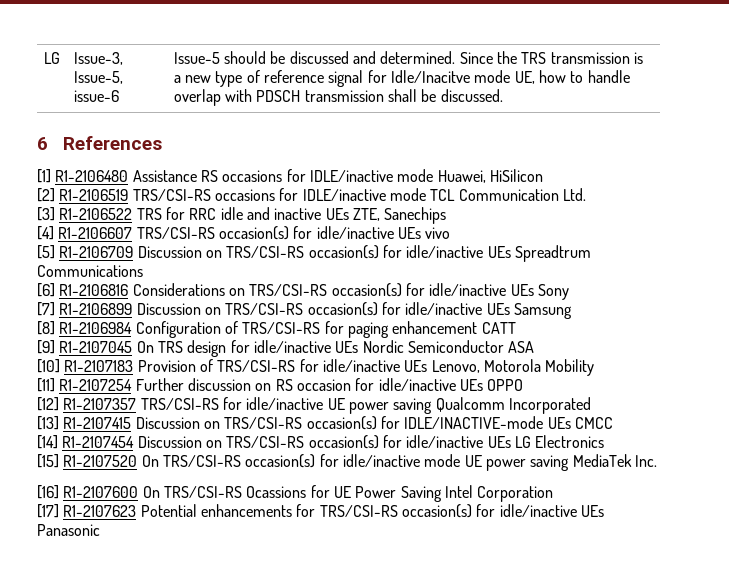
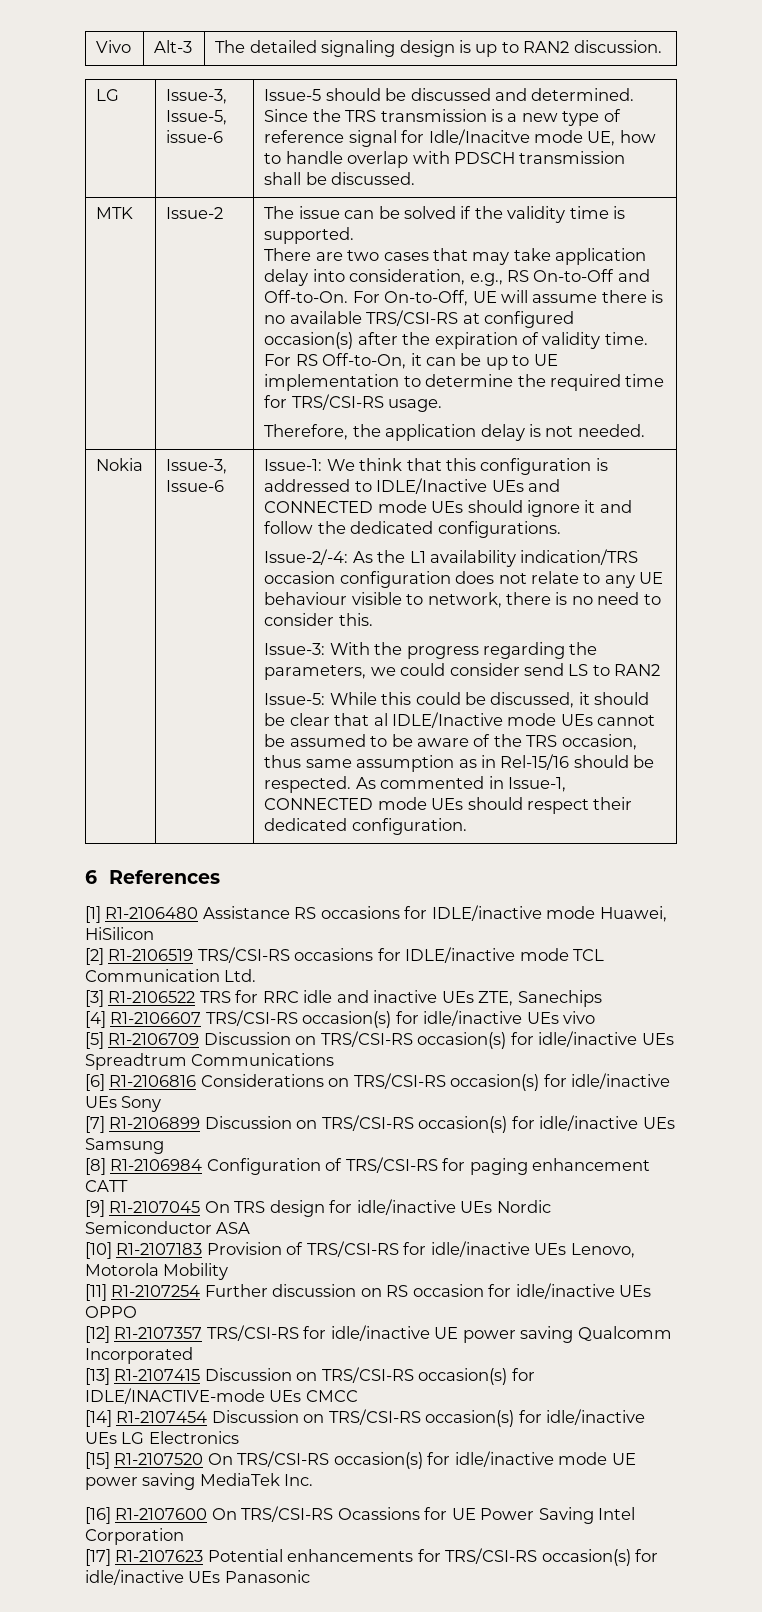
+ Vivo | Alt-3 | The detailed signaling design is up to RAN2 discussion.
+ MTK | Issue-2 | The issue can be solved if the validity time is supported.
+ There are two cases that may take application delay into consideration, e.g., RS On-to-Off and Off-to-On. For On-to-Off, UE will assume there is no available TRS/CSI-RS at configured occasion(s) after the expiration of validity time. For RS Off-to-On, it can be up to UE implementation to determine the required time for TRS/CSI-RS usage.
+ Therefore, the application delay is not needed.
+ Nokia | Issue-3, Issue-6 | Issue-1: We think that this configuration is addressed to IDLE/Inactive UEs and CONNECTED mode UEs should ignore it and follow the dedicated configurations.
+ Issue-2/-4: As the L1 availability indication/TRS occasion configuration does not relate to any UE behaviour visible to network, there is no need to consider this.
+ Issue-3: With the progress regarding the parameters, we could consider send LS to RAN2
+ Issue-5: While this could be discussed, it should be clear that al IDLE/Inactive mode UEs cannot be assumed to be aware of the TRS occasion, thus same assumption as in Rel-15/16 should be respected. As commented in Issue-1, CONNECTED mode UEs should respect their dedicated configuration.

